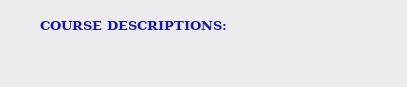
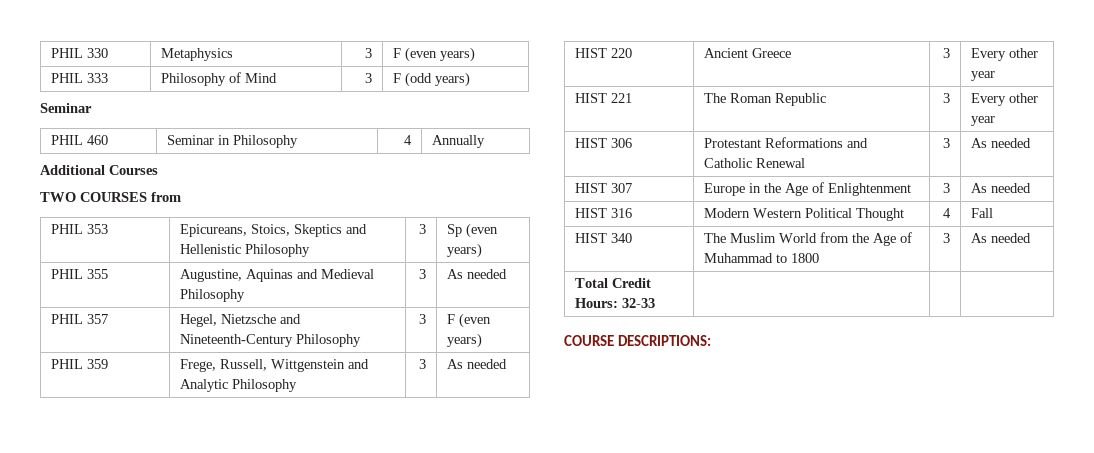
+ PHIL 330 | Metaphysics | 3 | F (even years)
+ PHIL 333 | Philosophy of Mind | 3 | F (odd years)
+ Seminar
+ PHIL 460 | Seminar in Philosophy | 4 | Annually
+ Additional Courses
+ TWO COURSES from
+ PHIL 353 | Epicureans, Stoics, Skeptics and Hellenistic Philosophy | 3 | Sp (even years)
+ PHIL 355 | Augustine, Aquinas and Medieval Philosophy | 3 | As needed
+ PHIL 357 | Hegel, Nietzsche and Nineteenth-Century Philosophy | 3 | F (even years)
+ PHIL 359 | Frege, Russell, Wittgenstein and Analytic Philosophy | 3 | As needed
+ HIST 220 | Ancient Greece | 3 | Every other year
+ HIST 221 | The Roman Republic | 3 | Every other year
+ HIST 306 | Protestant Reformations and Catholic Renewal | 3 | As needed
+ HIST 307 | Europe in the Age of Enlightenment | 3 | As needed
+ HIST 316 | Modern Western Political Thought | 4 | Fall
+ HIST 340 | The Muslim World from the Age of Muhammad to 1800 | 3 | As needed
+ Total Credit Hours: 32-33 | | |

